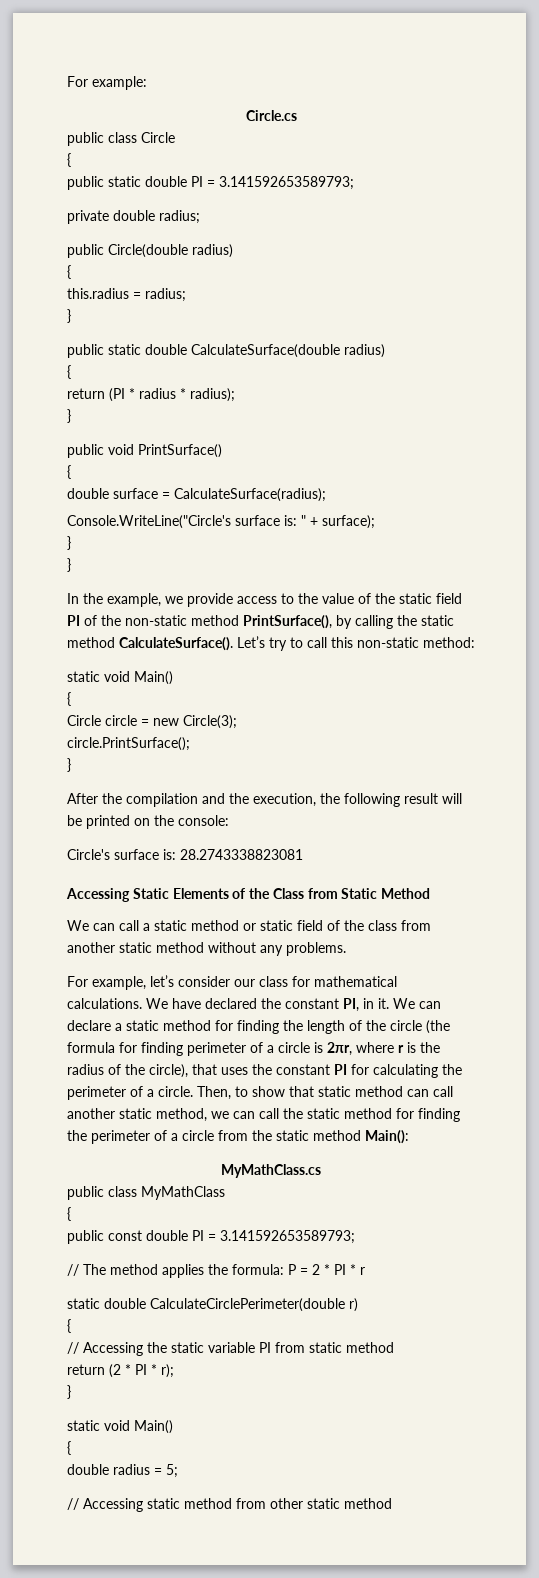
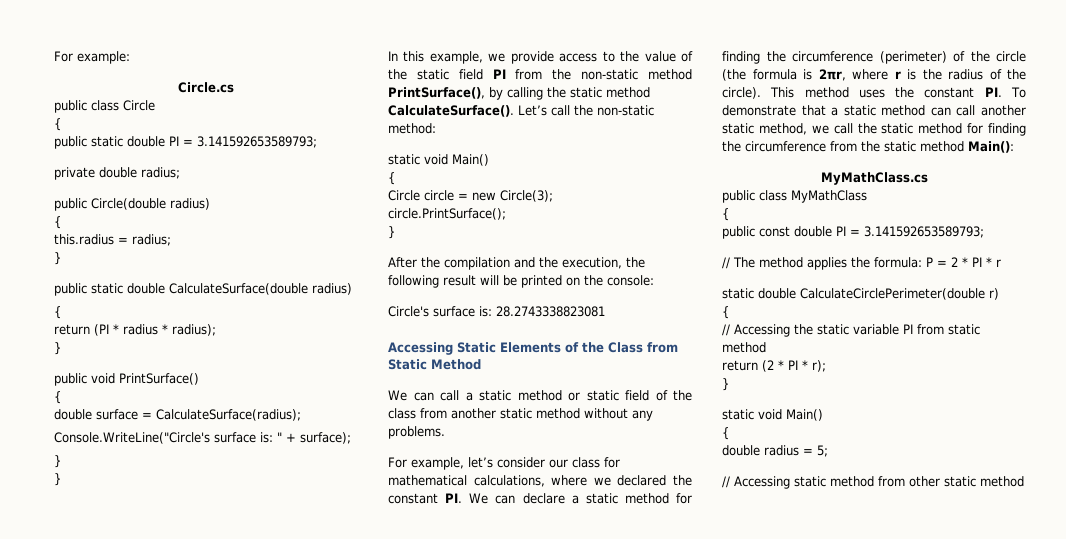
- In the example, we provide access to the value of the static field PI of the non-static method PrintSurface(), by calling the static method CalculateSurface().
+ In this example, we provide access to the value of the static field PI from the non-static method PrintSurface(), by calling the static method CalculateSurface().
- Let’s try to call this non-static method:
+ Let’s call the non-static method:
- For example, let’s consider our class for mathematical calculations. We have declared the constant PI, in it. We can declare a static method for finding the length of the circle (the formula for finding perimeter of a circle is 2πr, where r is the radius of the circle), that uses the constant PI for calculating the perimeter of a circle. Then, to show that static method can call another static method, we can call the static method for finding the perimeter of a circle from the static method Main():
+ For example, let’s consider our class for mathematical calculations, where we declared the constant PI. We can declare a static method for finding the circumference (perimeter) of the circle (the formula is 2πr, where r is the radius of the circle). This method uses the constant PI. To demonstrate that a static method can call another static method, we call the static method for finding the circumference from the static method Main():

